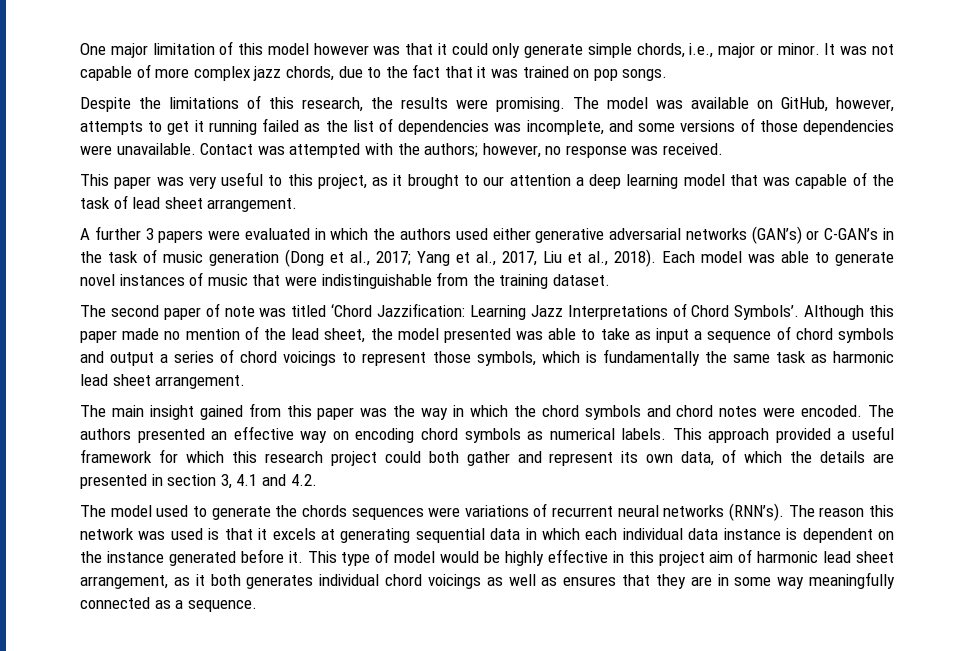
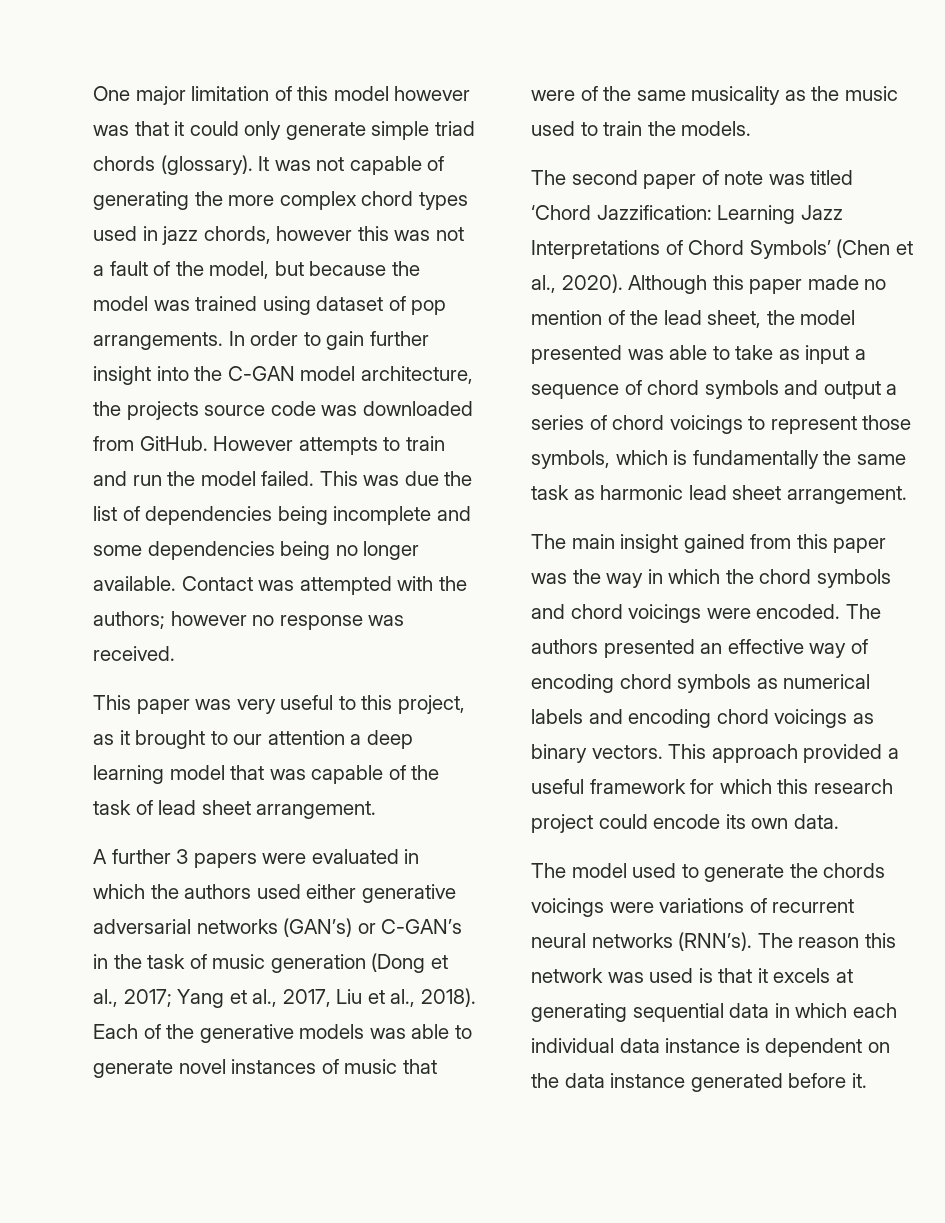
- One major limitation of this model however was that it could only generate simple chords, i.e., major or minor.
+ One major limitation of this model however was that it could only generate simple triad chords (glossary).
- It was not capable of more complex jazz chords, due to the fact that it was trained on pop songs.
- Despite the limitations of this research, the results were promising. The model was available on GitHub, however, attempts to get it running failed as the list of dependencies was incomplete, and some versions of those dependencies were unavailable.
+ It was not capable of generating the more complex chord types used in jazz chords, however this was not a fault of the model, but because the model was trained using dataset of pop arrangements. In order to gain further insight into the C-GAN model architecture, the projects source code was downloaded from GitHub. However attempts to train and run the model failed. This was due the list of dependencies being incomplete and some dependencies being no longer available.
- Contact was attempted with the authors; however, no response was received.
+ Contact was attempted with the authors; however no response was received.
- Each model was able to generate novel instances of music that were indistinguishable from the training dataset.
+ Each of the generative models was able to generate novel instances of music that were of the same musicality as the music used to train the models.
- The second paper of note was titled ‘Chord Jazzification: Learning Jazz Interpretations of Chord Symbols’.
+ The second paper of note was titled ‘Chord Jazzification: Learning Jazz Interpretations of Chord Symbols’ (Chen et al., 2020).
- The main insight gained from this paper was the way in which the chord symbols and chord notes were encoded.
+ The main insight gained from this paper was the way in which the chord symbols and chord voicings were encoded.
- The authors presented an effective way on encoding chord symbols as numerical labels.
+ The authors presented an effective way of encoding chord symbols as numerical labels and encoding chord voicings as binary vectors.
- This approach provided a useful framework for which this research project could both gather and represent its own data, of which the details are presented in section 3, 4.1 and 4.2.
+ This approach provided a useful framework for which this research project could encode its own data.
- The model used to generate the chords sequences were variations of recurrent neural networks (RNN’s).
+ The model used to generate the chords voicings were variations of recurrent neural networks (RNN’s).
- The reason this network was used is that it excels at generating sequential data in which each individual data instance is dependent on the instance generated before it. This type of model would be highly effective in this project aim of harmonic lead sheet arrangement, as it both generates individual chord voicings as well as ensures that they are in some way meaningfully connected as a sequence.
+ The reason this network was used is that it excels at generating sequential data in which each individual data instance is dependent on the data instance generated before it.

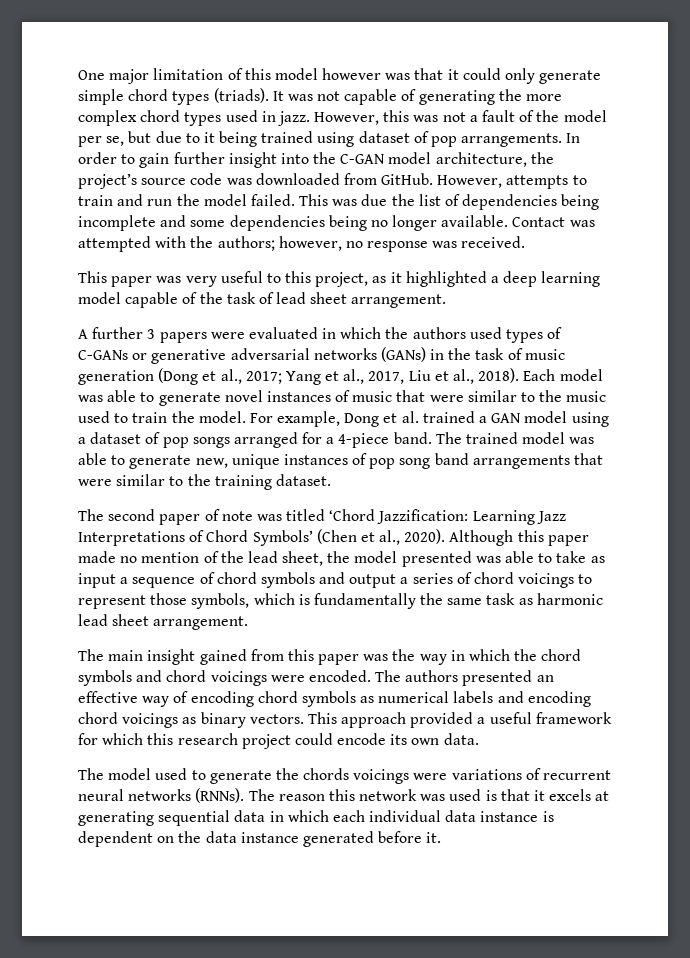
- One major limitation of this model however was that it could only generate simple triad chords (glossary).
+ One major limitation of this model however was that it could only generate simple chord types (triads).
- It was not capable of generating the more complex chord types used in jazz chords, however this was not a fault of the model, but because the model was trained using dataset of pop arrangements.
+ It was not capable of generating the more complex chord types used in jazz. However, this was not a fault of the model per se, but due to it being trained using dataset of pop arrangements.
- In order to gain further insight into the C-GAN model architecture, the projects source code was downloaded from GitHub.
+ In order to gain further insight into the C-GAN model architecture, the project’s source code was downloaded from GitHub.
- However attempts to train and run the model failed.
+ However, attempts to train and run the model failed.
- Contact was attempted with the authors; however no response was received.
+ Contact was attempted with the authors; however, no response was received.
- This paper was very useful to this project, as it brought to our attention a deep learning model that was capable of the task of lead sheet arrangement.
+ This paper was very useful to this project, as it highlighted a deep learning model capable of the task of lead sheet arrangement.
- A further 3 papers were evaluated in which the authors used either generative adversarial networks (GAN’s) or C-GAN’s in the task of music generation (Dong et al., 2017; Yang et al., 2017, Liu et al., 2018).
+ A further 3 papers were evaluated in which the authors used types of C-GANs or generative adversarial networks (GANs) in the task of music generation (Dong et al., 2017; Yang et al., 2017, Liu et al., 2018).
- Each of the generative models was able to generate novel instances of music that were of the same musicality as the music used to train the models.
+ Each model was able to generate novel instances of music that were similar to the music used to train the model. For example, Dong et al. trained a GAN model using a dataset of pop songs arranged for a 4-piece band. The trained model was able to generate new, unique instances of pop song band arrangements that were similar to the training dataset.
- The model used to generate the chords voicings were variations of recurrent neural networks (RNN’s).
+ The model used to generate the chords voicings were variations of recurrent neural networks (RNNs).

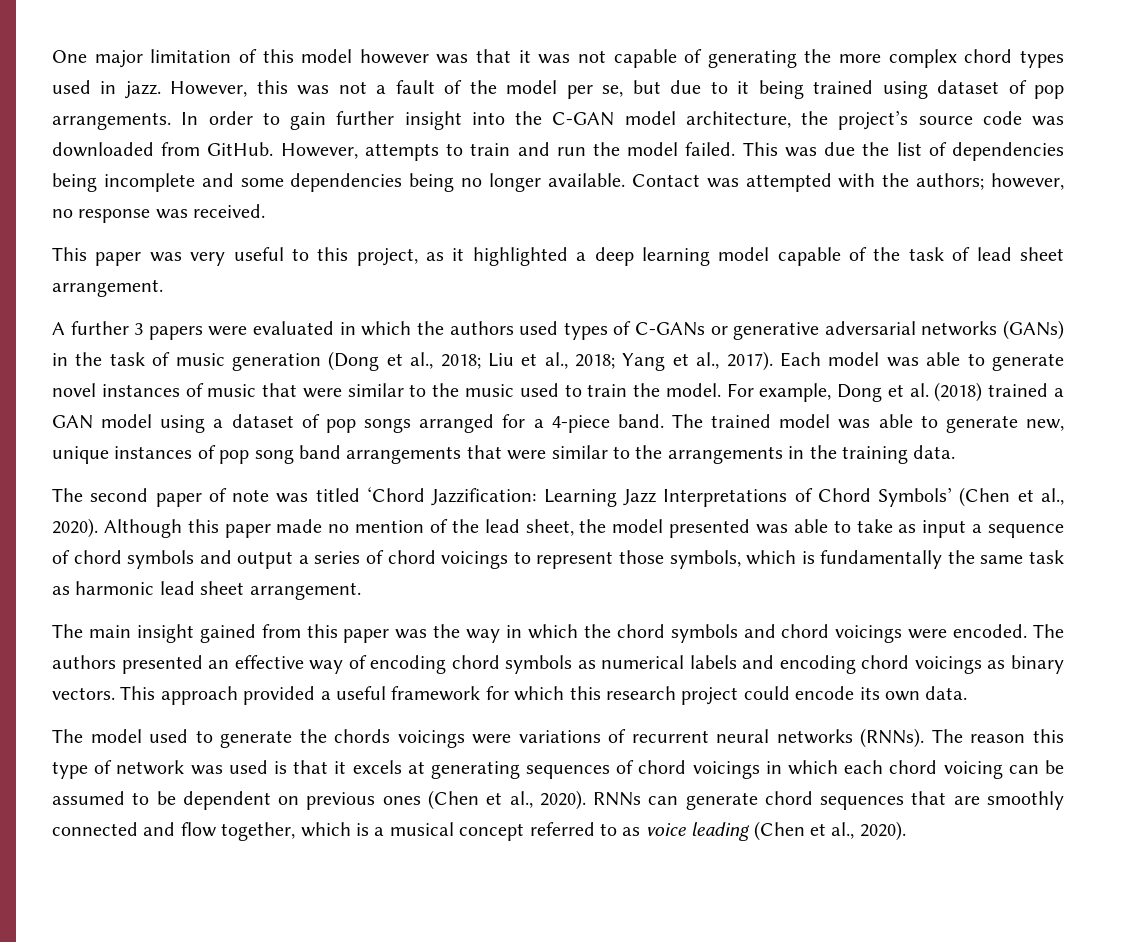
- One major limitation of this model however was that it could only generate simple chord types (triads). It was not capable of generating the more complex chord types used in jazz.
+ One major limitation of this model however was that it was not capable of generating the more complex chord types used in jazz.
- A further 3 papers were evaluated in which the authors used types of C-GANs or generative adversarial networks (GANs) in the task of music generation (Dong et al., 2017; Yang et al., 2017, Liu et al., 2018).
+ A further 3 papers were evaluated in which the authors used types of C-GANs or generative adversarial networks (GANs) in the task of music generation (Dong et al., 2018; Liu et al., 2018; Yang et al., 2017).
- For example, Dong et al. trained a GAN model using a dataset of pop songs arranged for a 4-piece band.
+ For example, Dong et al. (2018) trained a GAN model using a dataset of pop songs arranged for a 4-piece band.
- The trained model was able to generate new, unique instances of pop song band arrangements that were similar to the training dataset.
+ The trained model was able to generate new, unique instances of pop song band arrangements that were similar to the arrangements in the training data.
- The reason this network was used is that it excels at generating sequential data in which each individual data instance is dependent on the data instance generated before it.
+ The reason this type of network was used is that it excels at generating sequences of chord voicings in which each chord voicing can be assumed to be dependent on previous ones (Chen et al., 2020). RNNs can generate chord sequences that are smoothly connected and flow together, which is a musical concept referred to as voice leading (Chen et al., 2020).

